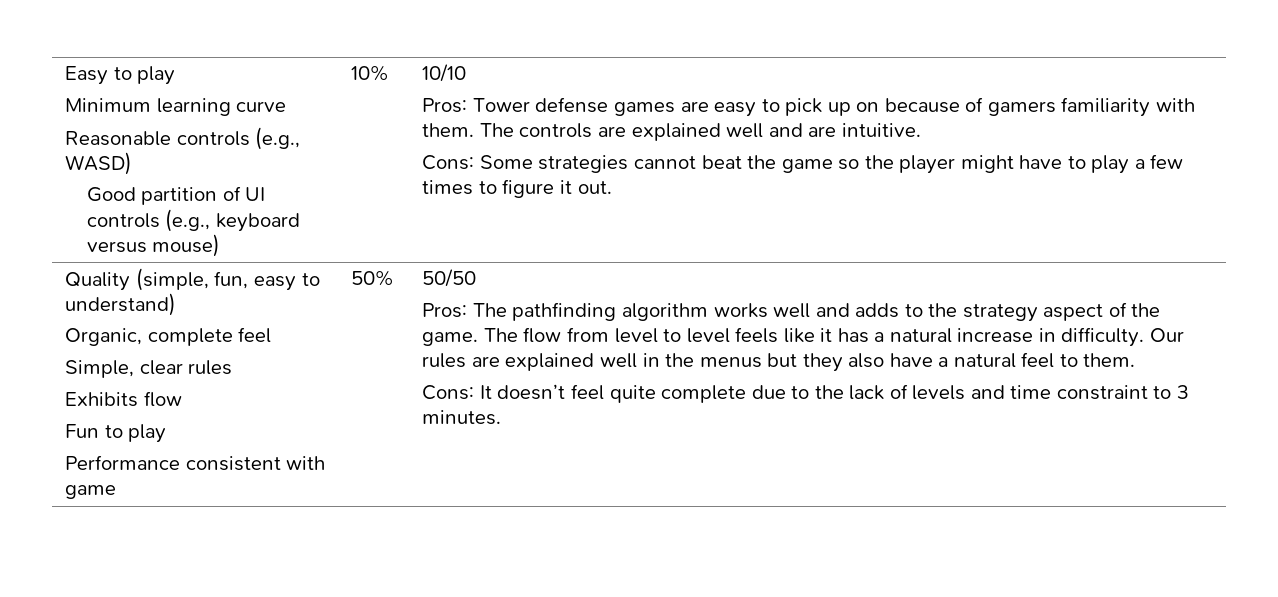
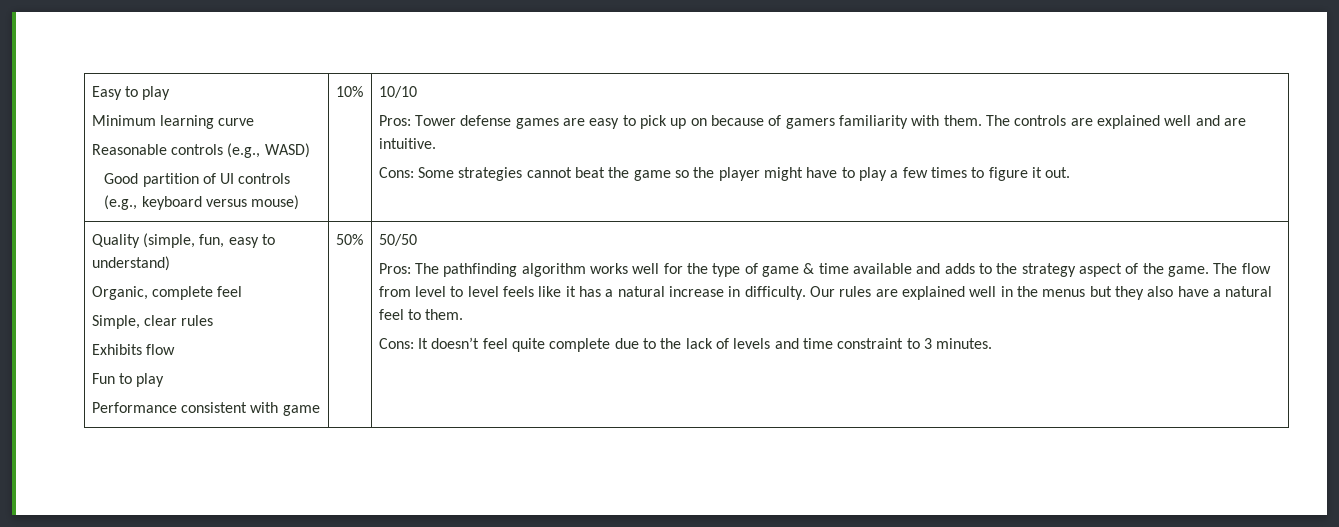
- Pros: The pathfinding algorithm works well and adds to the strategy aspect of the game.
+ Pros: The pathfinding algorithm works well for the type of game & time available and adds to the strategy aspect of the game.

